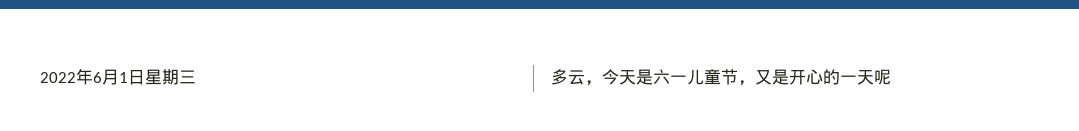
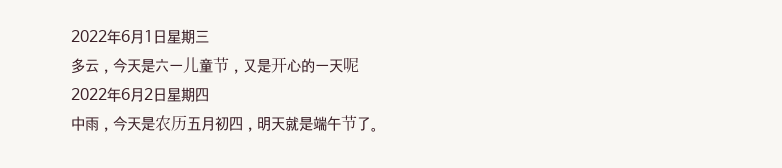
+ 2022年6月2日星期四
+ 中雨，今天是农历五月初四，明天就是端午节了。

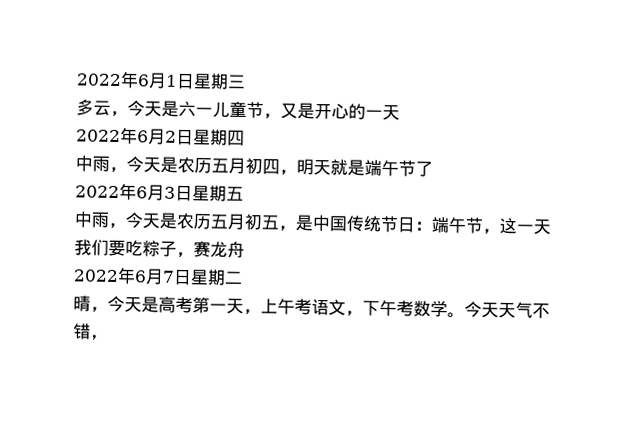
- 多云，今天是六一儿童节，又是开心的一天呢
+ 多云，今天是六一儿童节，又是开心的一天
- 中雨，今天是农历五月初四，明天就是端午节了。
+ 中雨，今天是农历五月初四，明天就是端午节了
+ 2022年6月3日星期五
+ 中雨，今天是农历五月初五，是中国传统节日：端午节，这一天我们要吃粽子，赛龙舟
+ 2022年6月7日星期二
+ 晴，今天是高考第一天，上午考语文，下午考数学。今天天气不错，

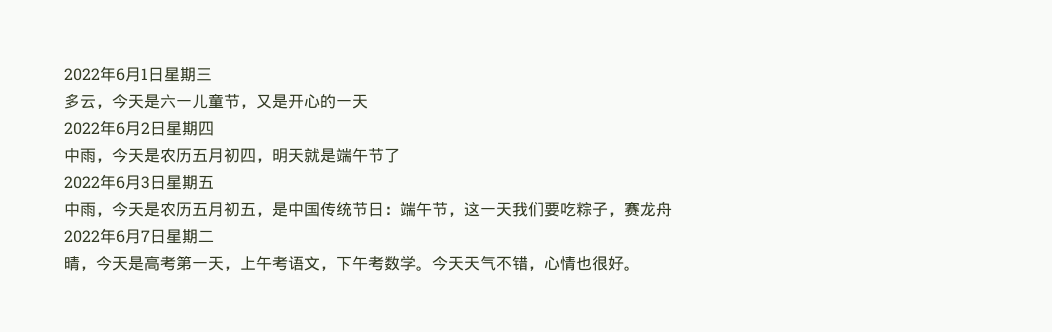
- 今天天气不错，
+ 今天天气不错，心情也很好。

